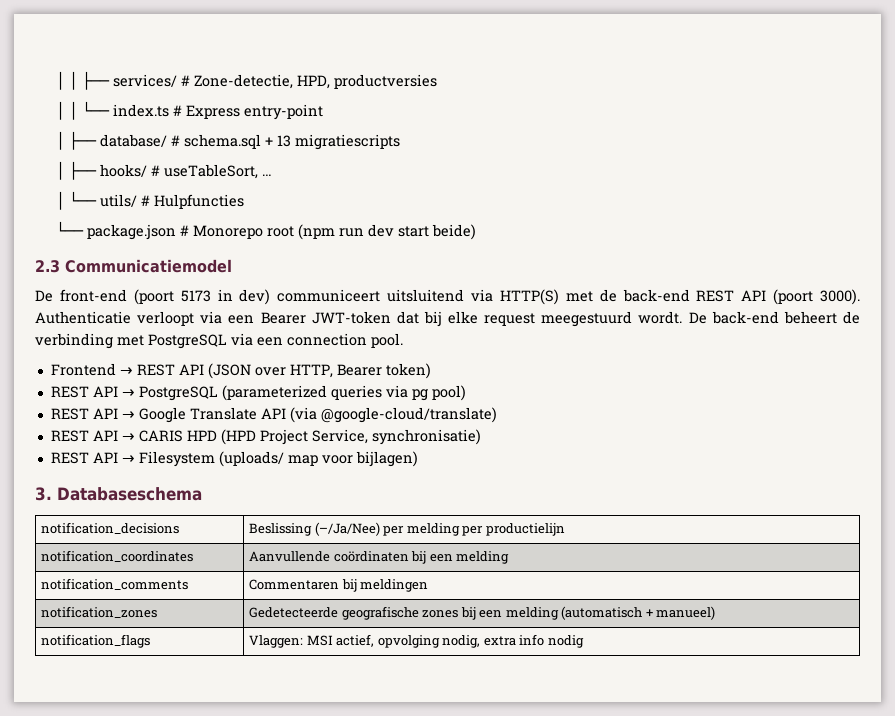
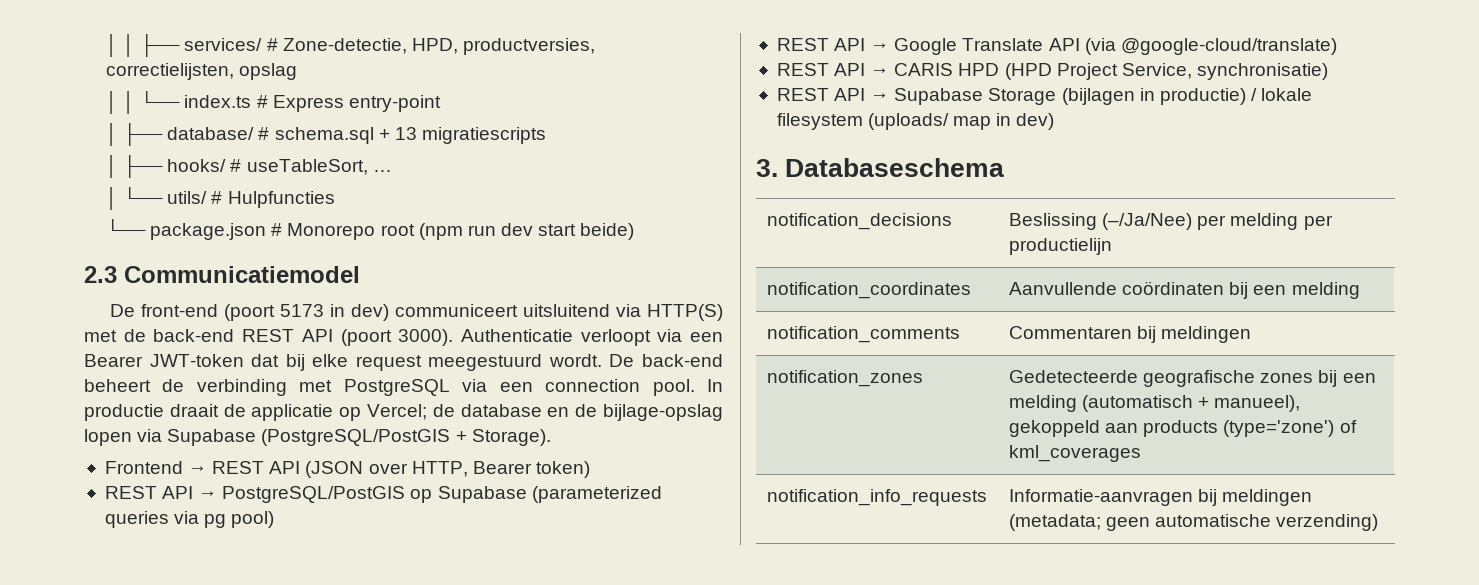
- │ │ ├── services/ # Zone-detectie, HPD, productversies
+ │ │ ├── services/ # Zone-detectie, HPD, productversies, correctielijsten, opslag
+ In productie draait de applicatie op Vercel; de database en de bijlage-opslag lopen via Supabase (PostgreSQL/PostGIS + Storage).
- REST API → PostgreSQL (parameterized queries via pg pool)
+ REST API → PostgreSQL/PostGIS op Supabase (parameterized queries via pg pool)
- REST API → Filesystem (uploads/ map voor bijlagen)
+ REST API → Supabase Storage (bijlagen in productie) / lokale filesystem (uploads/ map in dev)
- notification_zones | Gedetecteerde geografische zones bij een melding (automatisch + manueel)
- notification_flags | Vlaggen: MSI actief, opvolging nodig, extra info nodig
+ notification_zones | Gedetecteerde geografische zones bij een melding (automatisch + manueel), gekoppeld aan products (type='zone') of kml_coverages
+ notification_info_requests | Informatie-aanvragen bij meldingen (metadata; geen automatische verzending)

